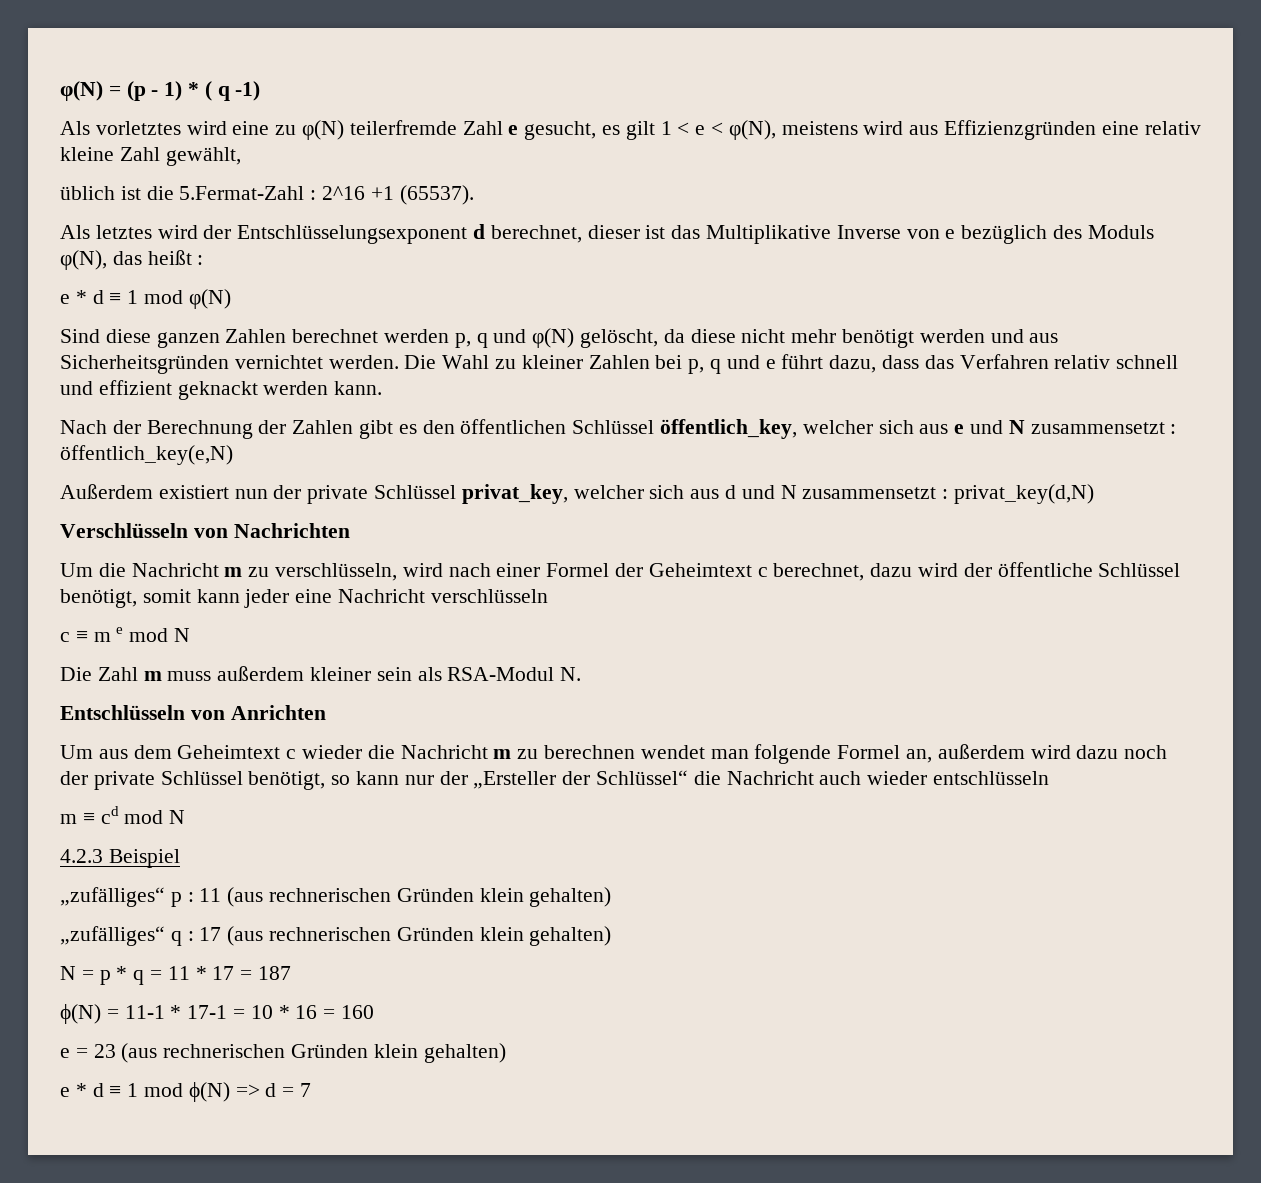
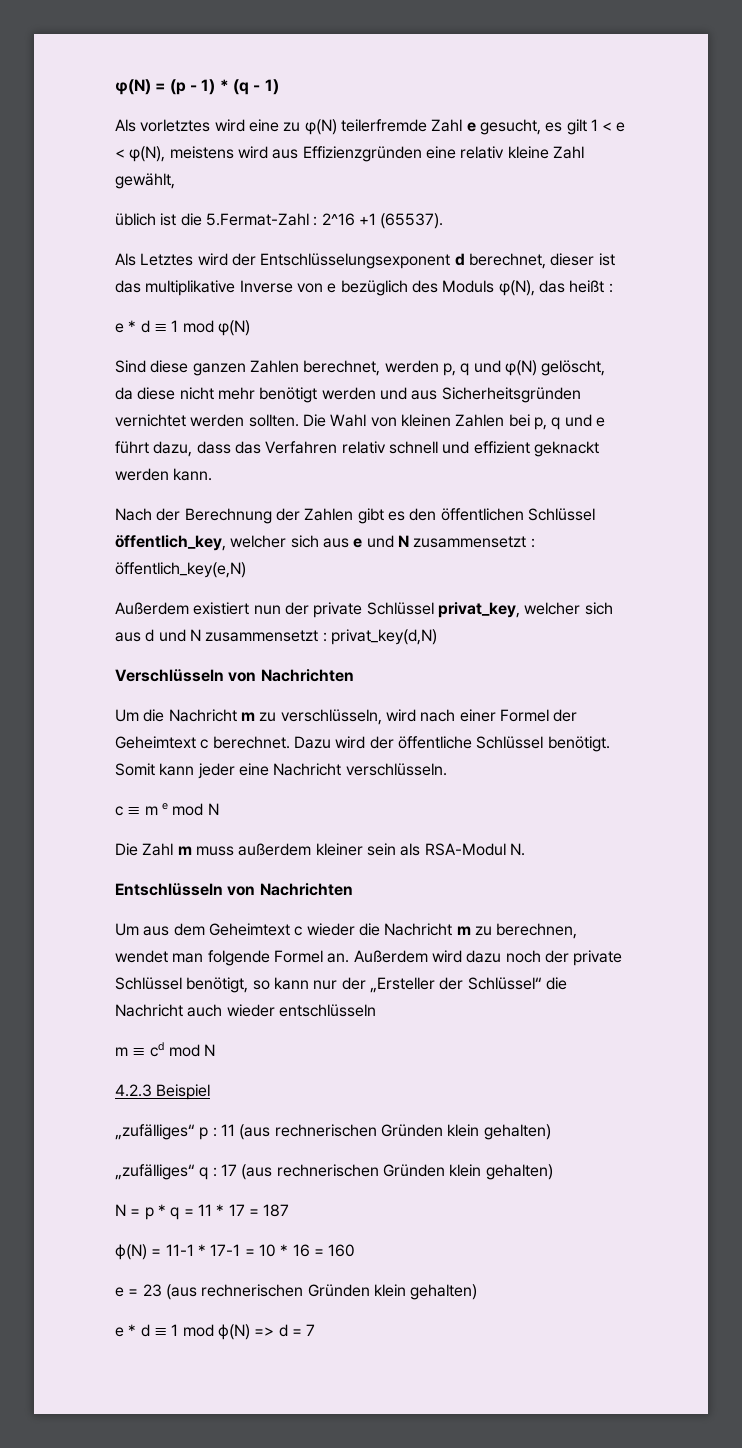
- φ(N) = (p - 1) * ( q -1)
+ φ(N) = (p - 1) * (q - 1)
- Als letztes wird der Entschlüsselungsexponent d berechnet, dieser ist das Multiplikative Inverse von e bezüglich des Moduls φ(N), das heißt :
+ Als Letztes wird der Entschlüsselungsexponent d berechnet, dieser ist das multiplikative Inverse von e bezüglich des Moduls φ(N), das heißt :
- Sind diese ganzen Zahlen berechnet werden p, q und φ(N) gelöscht, da diese nicht mehr benötigt werden und aus Sicherheitsgründen vernichtet werden. Die Wahl zu kleiner Zahlen bei p, q und e führt dazu, dass das Verfahren relativ schnell und effizient geknackt werden kann.
+ Sind diese ganzen Zahlen berechnet, werden p, q und φ(N) gelöscht, da diese nicht mehr benötigt werden und aus Sicherheitsgründen vernichtet werden sollten. Die Wahl von kleinen Zahlen bei p, q und e führt dazu, dass das Verfahren relativ schnell und effizient geknackt werden kann.
- Um die Nachricht m zu verschlüsseln, wird nach einer Formel der Geheimtext c berechnet, dazu wird der öffentliche Schlüssel benötigt, somit kann jeder eine Nachricht verschlüsseln
+ Um die Nachricht m zu verschlüsseln, wird nach einer Formel der Geheimtext c berechnet. Dazu wird der öffentliche Schlüssel benötigt. Somit kann jeder eine Nachricht verschlüsseln.
- Entschlüsseln von Anrichten
+ Entschlüsseln von Nachrichten
- Um aus dem Geheimtext c wieder die Nachricht m zu berechnen wendet man folgende Formel an, außerdem wird dazu noch der private Schlüssel benötigt, so kann nur der „Ersteller der Schlüssel“ die Nachricht auch wieder entschlüsseln
+ Um aus dem Geheimtext c wieder die Nachricht m zu berechnen, wendet man folgende Formel an. Außerdem wird dazu noch der private Schlüssel benötigt, so kann nur der „Ersteller der Schlüssel“ die Nachricht auch wieder entschlüsseln

